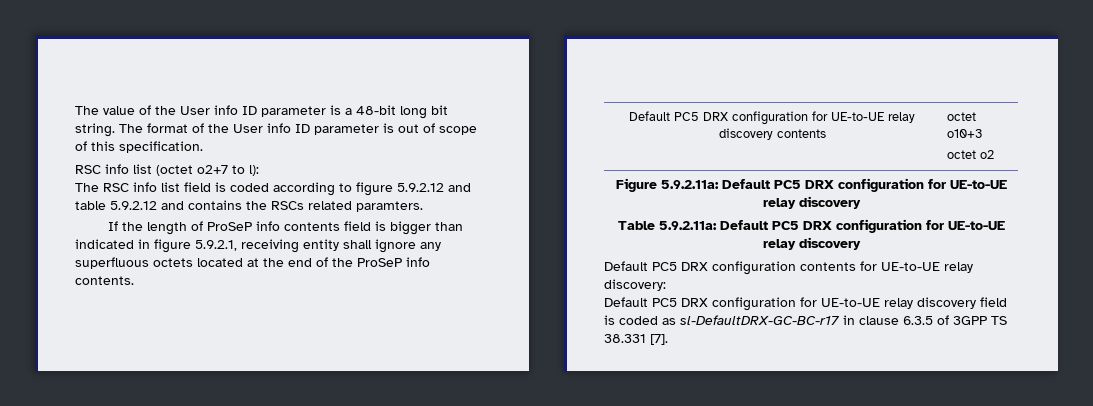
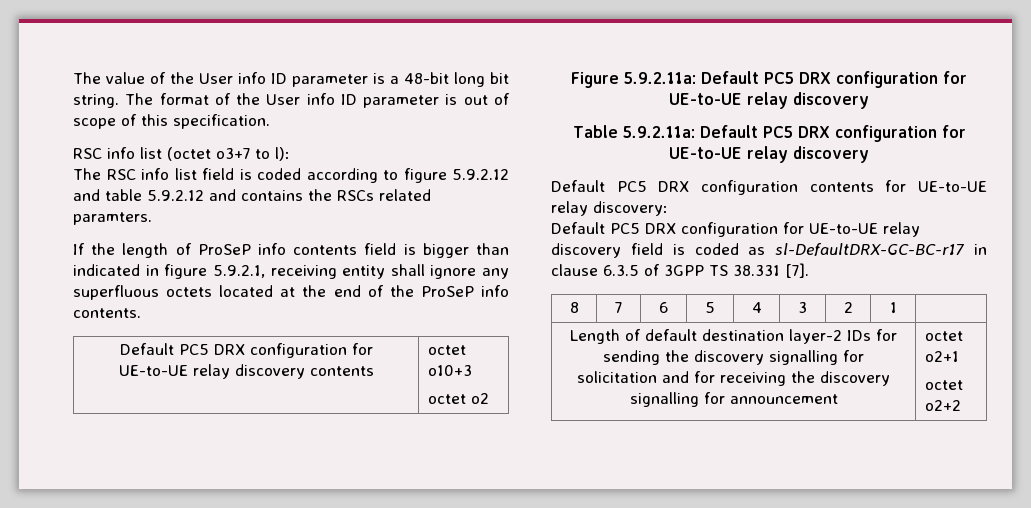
- RSC info list (octet o2+7 to l):
+ RSC info list (octet o3+7 to l):
+ 8 | 7 | 6 | 5 | 4 | 3 | 2 | 1 |
+ Length of default destination layer-2 IDs for sending the discovery signalling for solicitation and for receiving the discovery signalling for announcement | octet o2+1
+ octet o2+2

